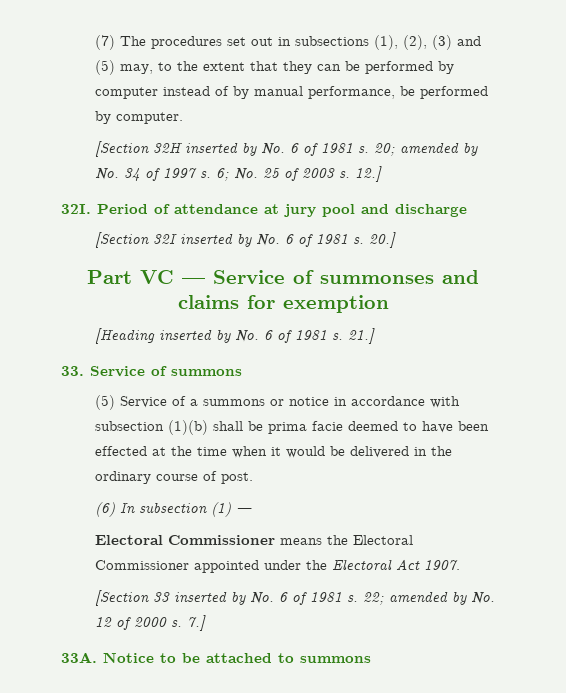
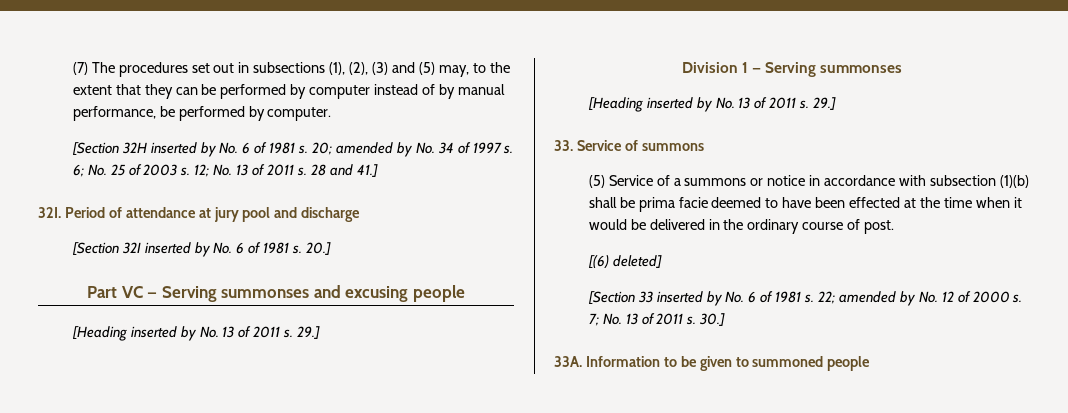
- 12.]
+ 12; No. 13 of 2011 s. 28 and 41.]
- Part VC — Service of summonses and claims for exemption
- [Heading inserted by No. 6 of 1981 s. 21.]
+ Part VC — Serving summonses and excusing people
+ [Heading inserted by No. 13 of 2011 s. 29.]
+ Division 1 — Serving summonses
+ [Heading inserted by No. 13 of 2011 s. 29.]
- (6) In subsection (1) —
- Electoral Commissioner means the Electoral Commissioner appointed under the Electoral Act 1907.
+ [(6) deleted]
- 7.]
+ 7; No. 13 of 2011 s. 30.]
- Notice to be attached to summons
+ Information to be given to summoned people

